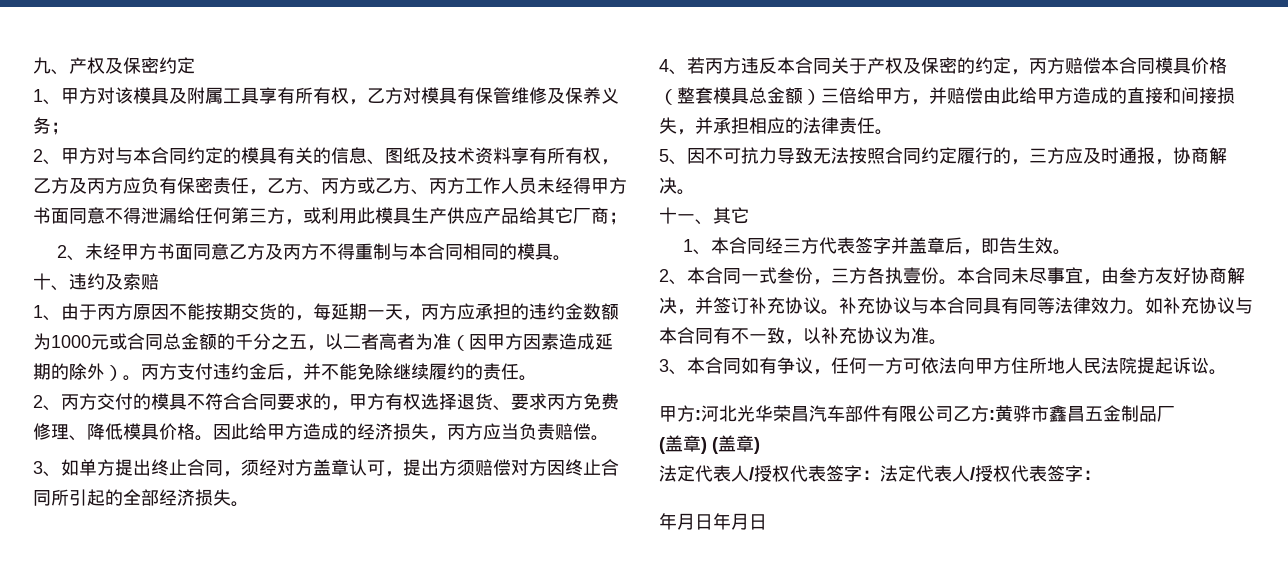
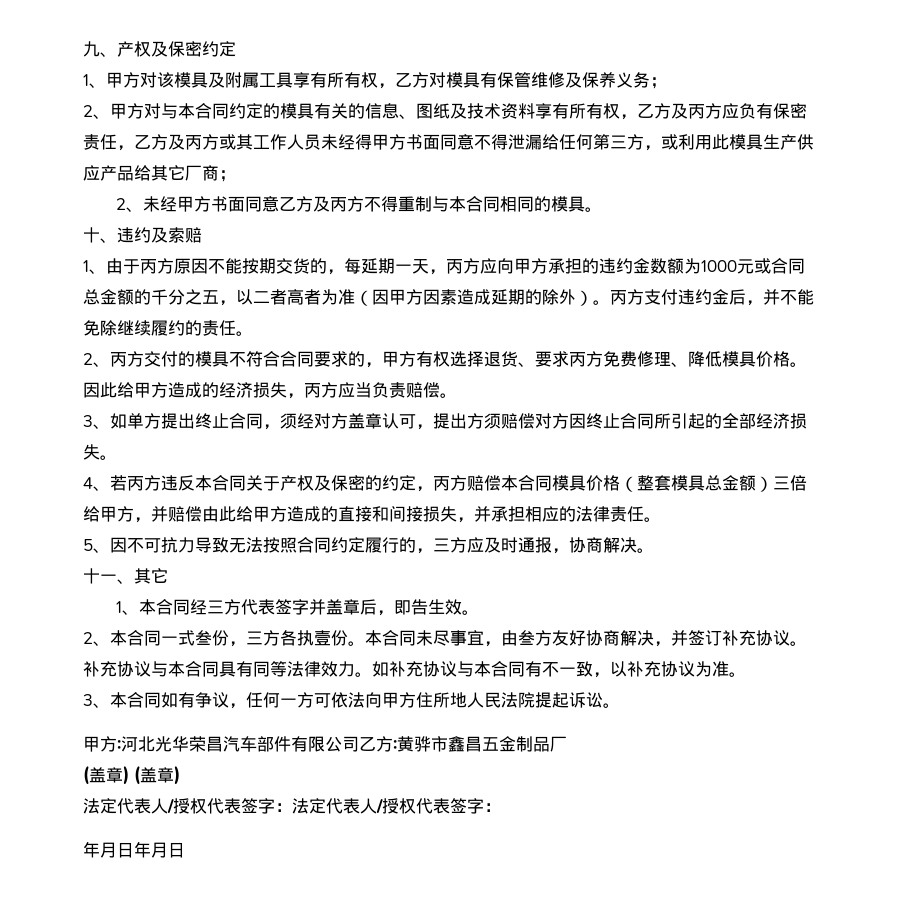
- 2、甲方对与本合同约定的模具有关的信息、图纸及技术资料享有所有权，乙方及丙方应负有保密责任，乙方、丙方或乙方、丙方工作人员未经得甲方书面同意不得泄漏给任何第三方，或利用此模具生产供应产品给其它厂商；
+ 2、甲方对与本合同约定的模具有关的信息、图纸及技术资料享有所有权，乙方及丙方应负有保密责任，乙方及丙方或其工作人员未经得甲方书面同意不得泄漏给任何第三方，或利用此模具生产供应产品给其它厂商；
- 1、由于丙方原因不能按期交货的，每延期一天，丙方应承担的违约金数额为1000元或合同总金额的千分之五，以二者高者为准（因甲方因素造成延期的除外）。
+ 1、由于丙方原因不能按期交货的，每延期一天，丙方应向甲方承担的违约金数额为1000元或合同总金额的千分之五，以二者高者为准（因甲方因素造成延期的除外）。

